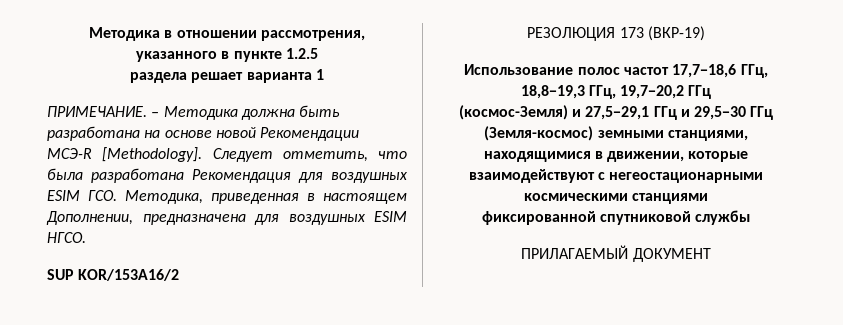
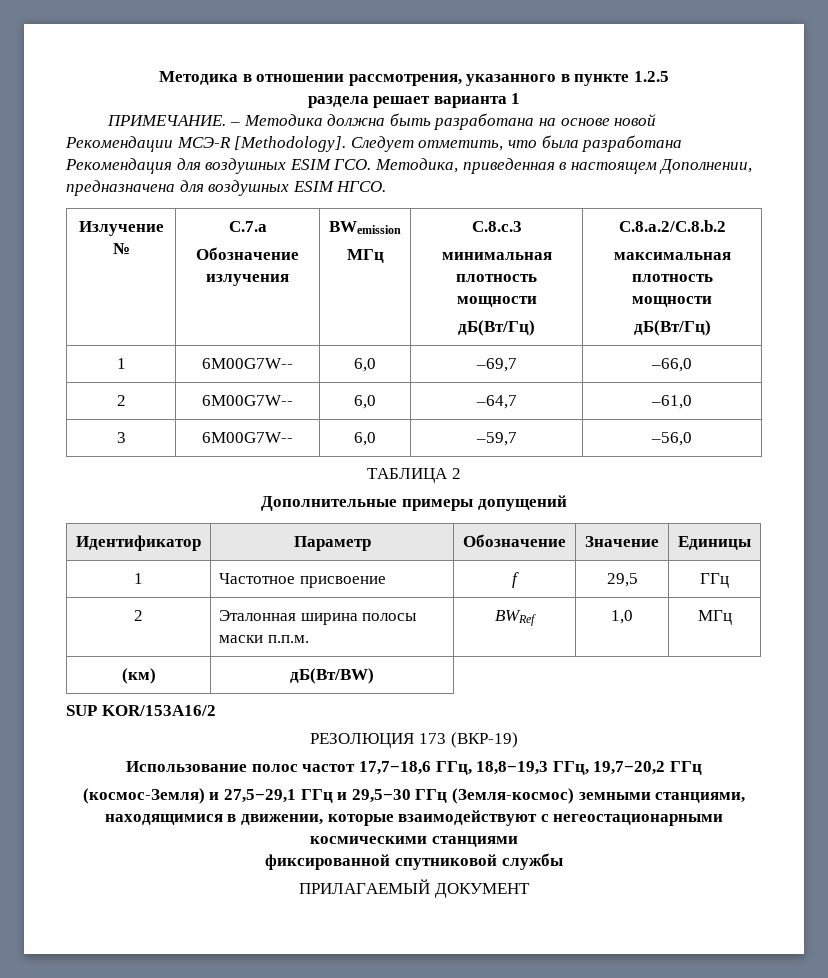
+ Излучение № | C.7.a
+ Обозначение излучения | BWemission
+ МГц | C.8.c.3
+ минимальная плотность мощности
+ дБ(Вт/Гц) | C.8.a.2/C.8.b.2
+ максимальная плотность мощности
+ дБ(Вт/Гц)
+ 1 | 6M00G7W-- | 6,0 | ‒69,7 | ‒66,0
+ 2 | 6M00G7W-- | 6,0 | ‒64,7 | ‒61,0
+ 3 | 6M00G7W-- | 6,0 | ‒59,7 | ‒56,0
+ ТАБЛИЦА 2
+ Дополнительные примеры допущений
+ Идентификатор | Параметр | Обозначение | Значение | Единицы
+ 1 | Частотное присвоение | f | 29,5 | ГГц
+ 2 | Эталонная ширина полосы маски п.п.м. | BWRef | 1,0 | МГц
+ (км) | дБ(Вт/BW)

